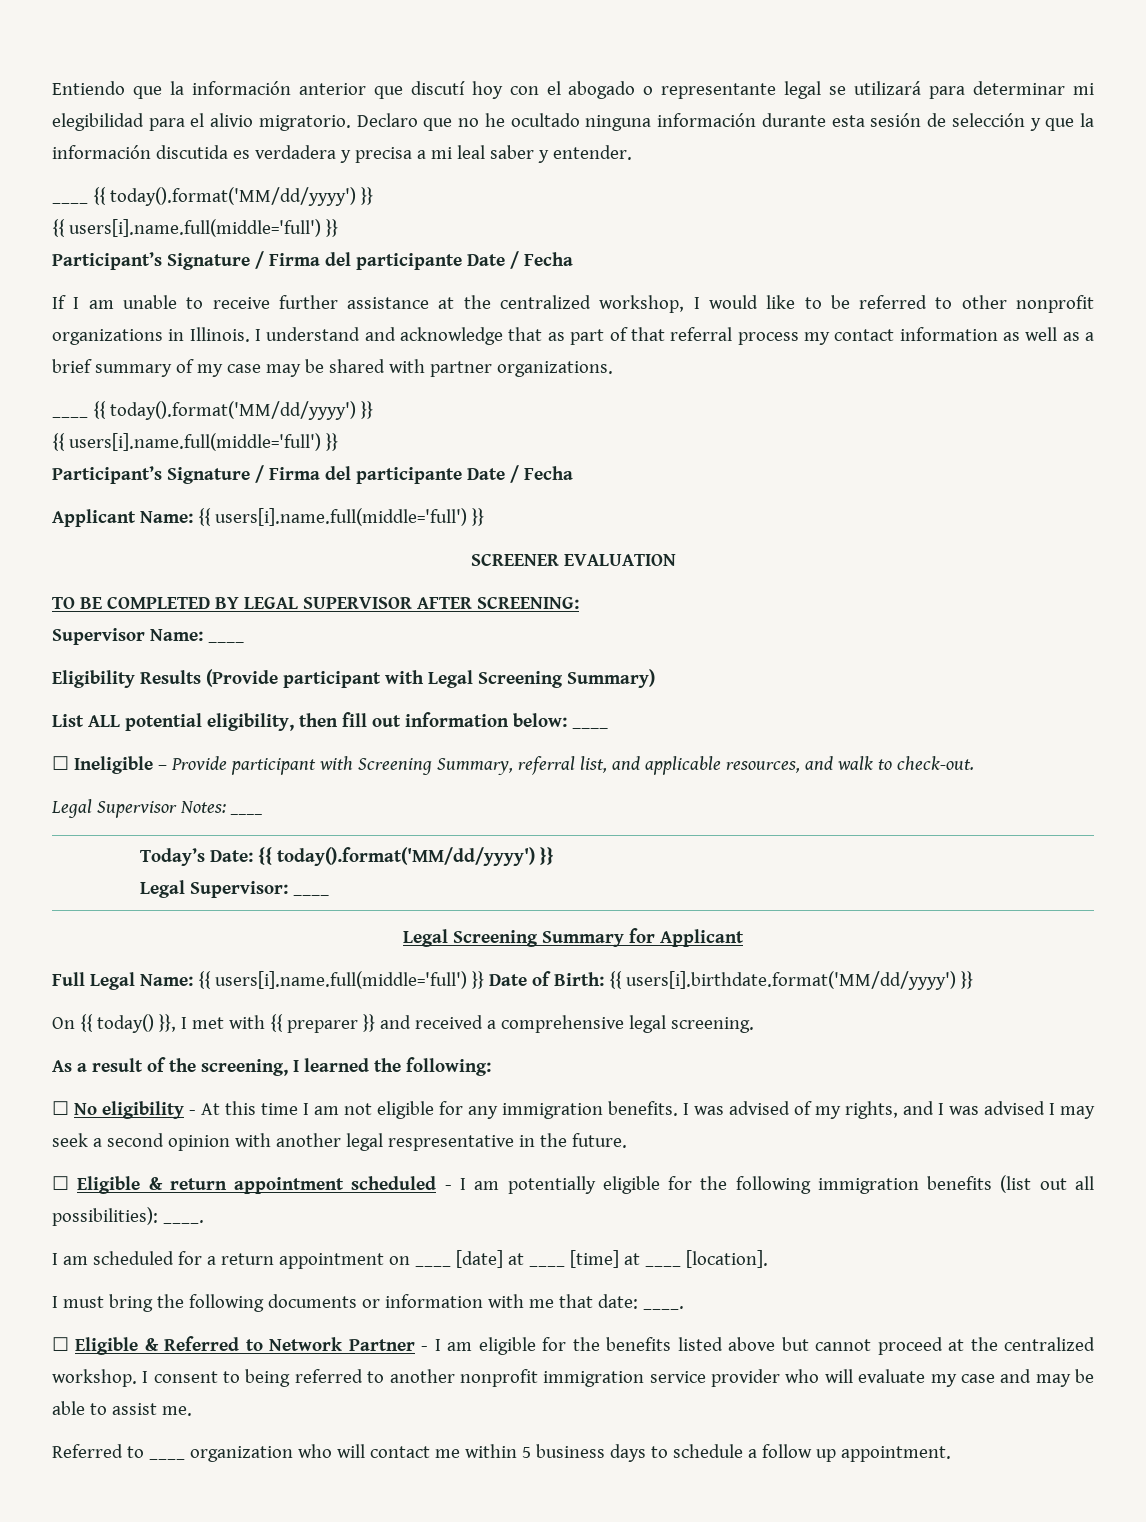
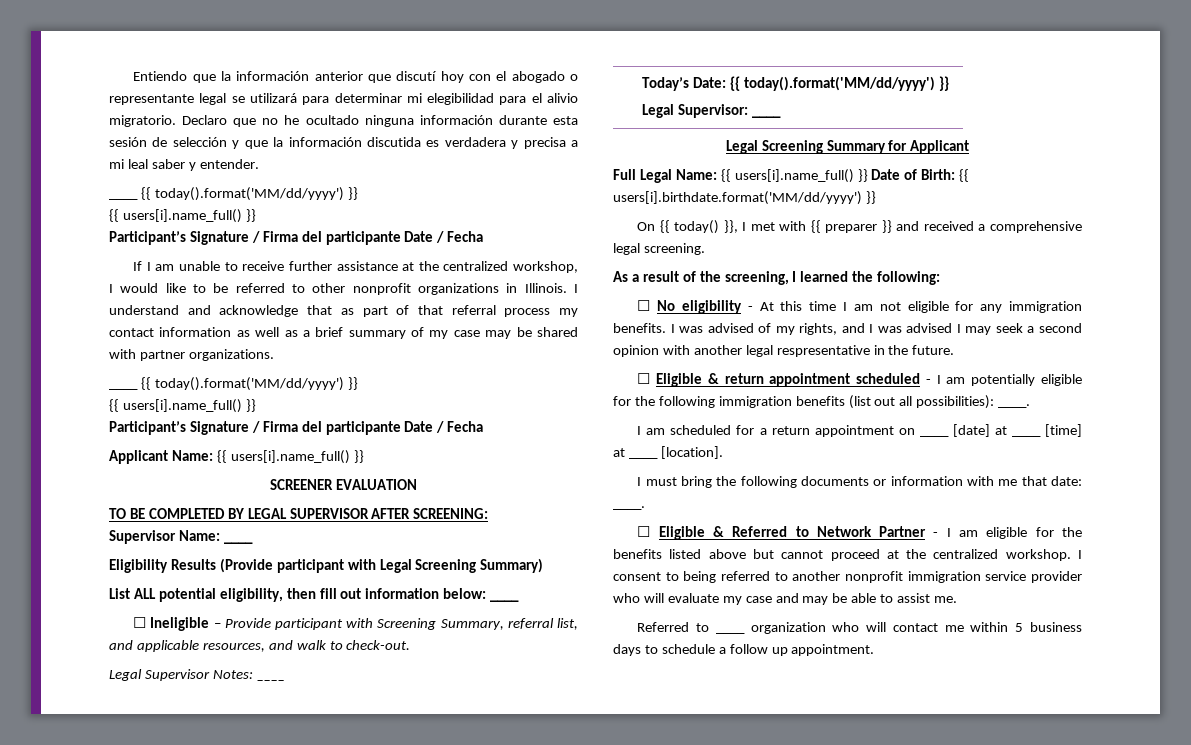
  Declaro que no he ocultado ninguna información durante esta sesión de selección y que la información discutida es verdadera y precisa a mi leal saber y entender.
  ____ {{ today().format('MM/dd/yyyy') }}
- {{ users[i].name.full(middle='full') }}
+ {{ users[i].name_full() }}
  I understand and acknowledge that as part of that referral process my contact information as well as a brief summary of my case may be shared with partner organizations.
  ____ {{ today().format('MM/dd/yyyy') }}
- {{ users[i].name.full(middle='full') }}
+ {{ users[i].name_full() }}
- Applicant Name: {{ users[i].name.full(middle='full') }}
+ Applicant Name: {{ users[i].name_full() }}
- Full Legal Name: {{ users[i].name.full(middle='full') }} Date of Birth: {{ users[i].birthdate.format('MM/dd/yyyy') }}
+ Full Legal Name: {{ users[i].name_full() }} Date of Birth: {{ users[i].birthdate.format('MM/dd/yyyy') }}

